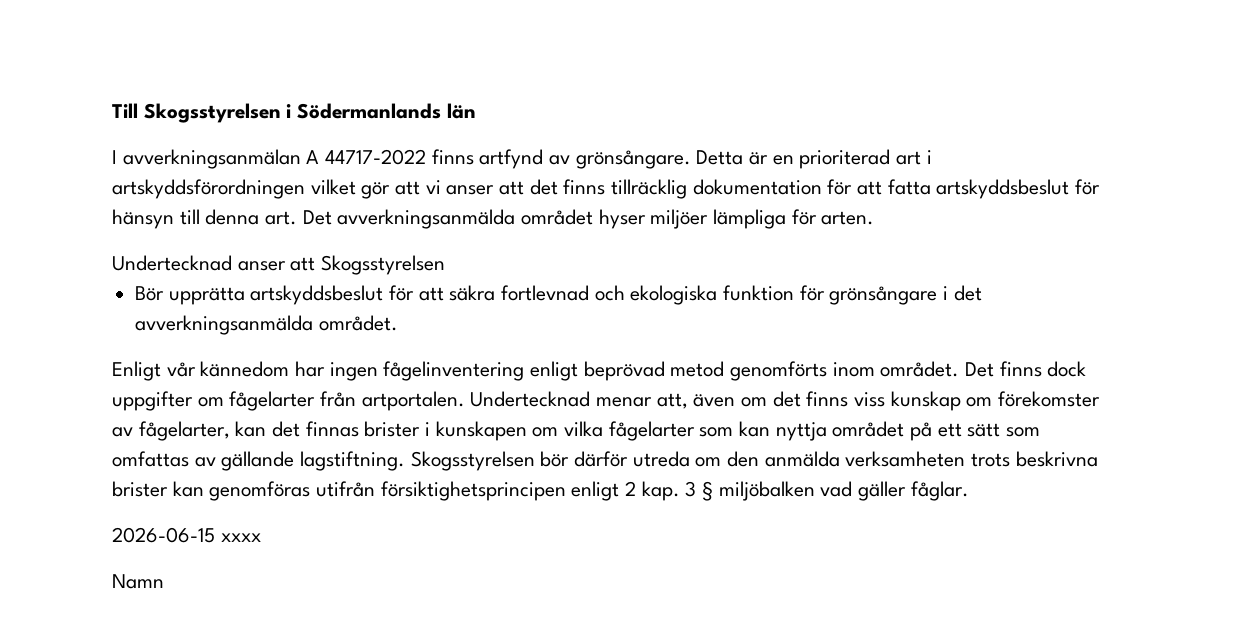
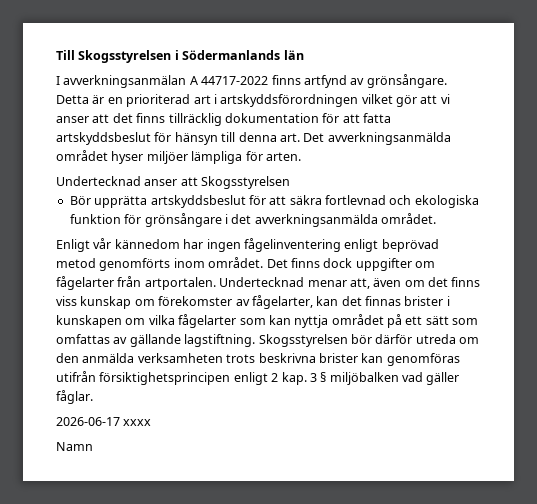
- 2026-06-15 xxxx
+ 2026-06-17 xxxx

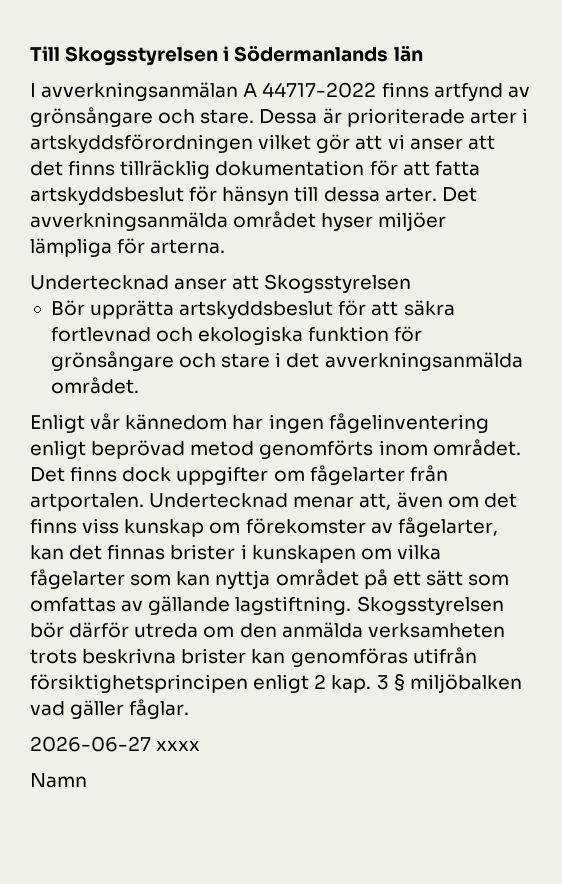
- I avverkningsanmälan A 44717-2022 finns artfynd av grönsångare. Detta är en prioriterad art i artskyddsförordningen vilket gör att vi anser att det finns tillräcklig dokumentation för att fatta artskyddsbeslut för hänsyn till denna art. Det avverkningsanmälda området hyser miljöer lämpliga för arten.
+ I avverkningsanmälan A 44717-2022 finns artfynd av grönsångare och stare. Dessa är prioriterade arter i artskyddsförordningen vilket gör att vi anser att det finns tillräcklig dokumentation för att fatta artskyddsbeslut för hänsyn till dessa arter. Det avverkningsanmälda området hyser miljöer lämpliga för arterna.
- Bör upprätta artskyddsbeslut för att säkra fortlevnad och ekologiska funktion för grönsångare i det avverkningsanmälda området.
+ Bör upprätta artskyddsbeslut för att säkra fortlevnad och ekologiska funktion för grönsångare och stare i det avverkningsanmälda området.
- 2026-06-17 xxxx
+ 2026-06-27 xxxx

